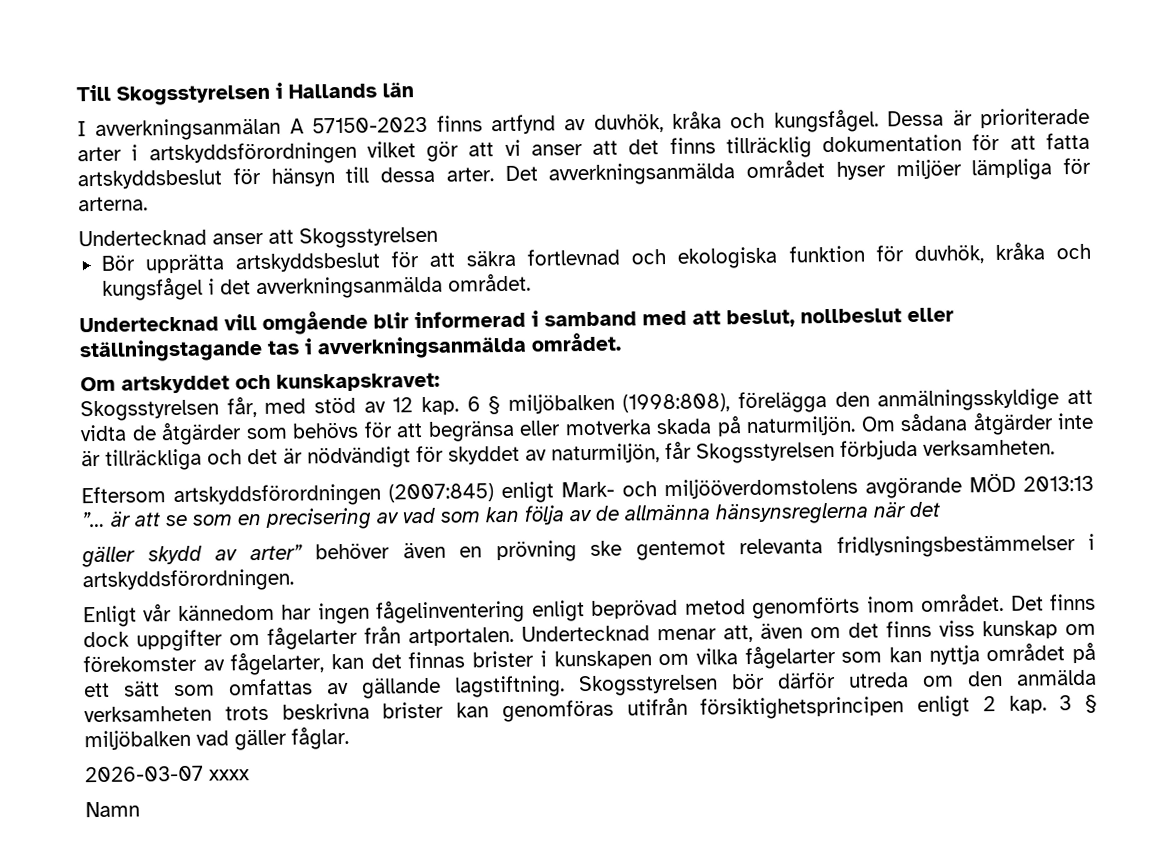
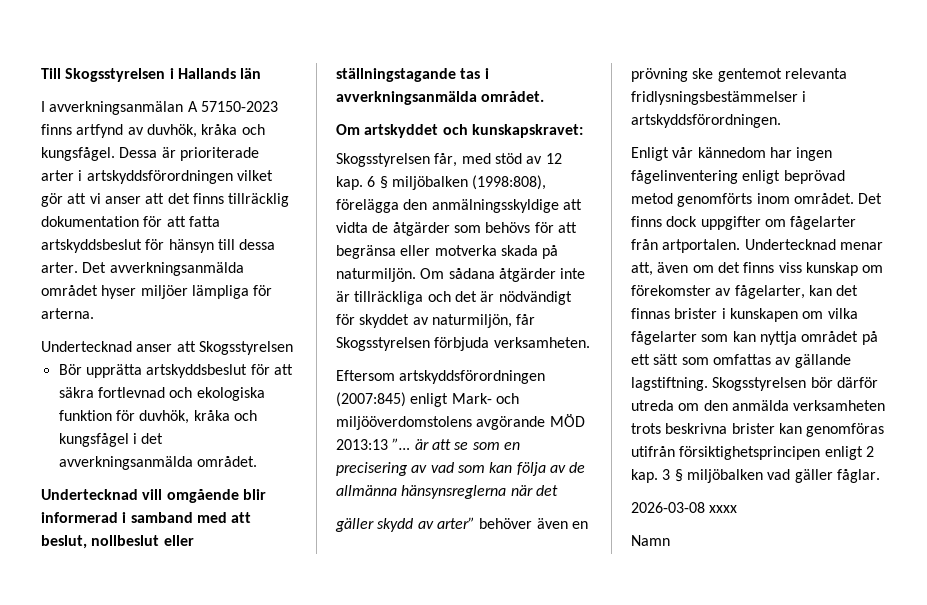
- 2026-03-07 xxxx
+ 2026-03-08 xxxx

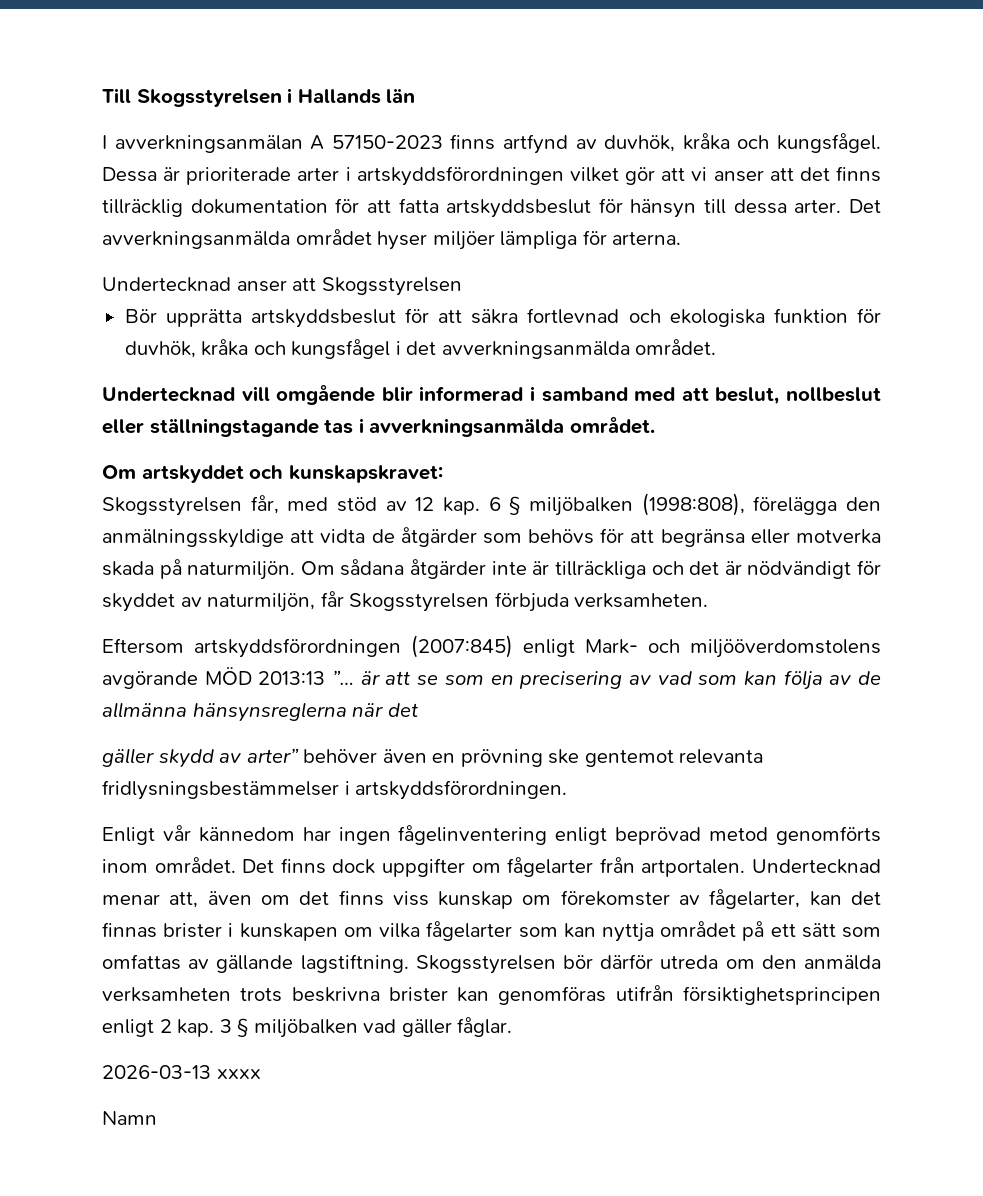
- 2026-03-08 xxxx
+ 2026-03-13 xxxx

